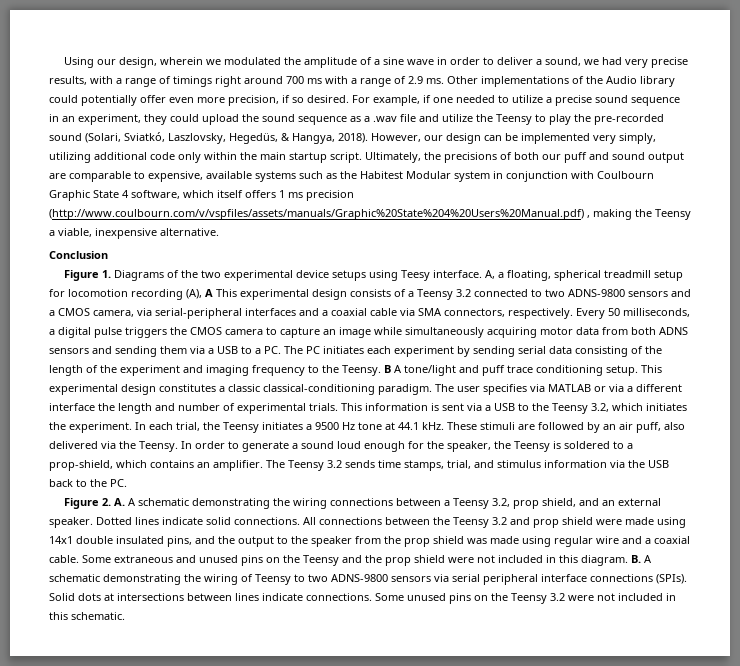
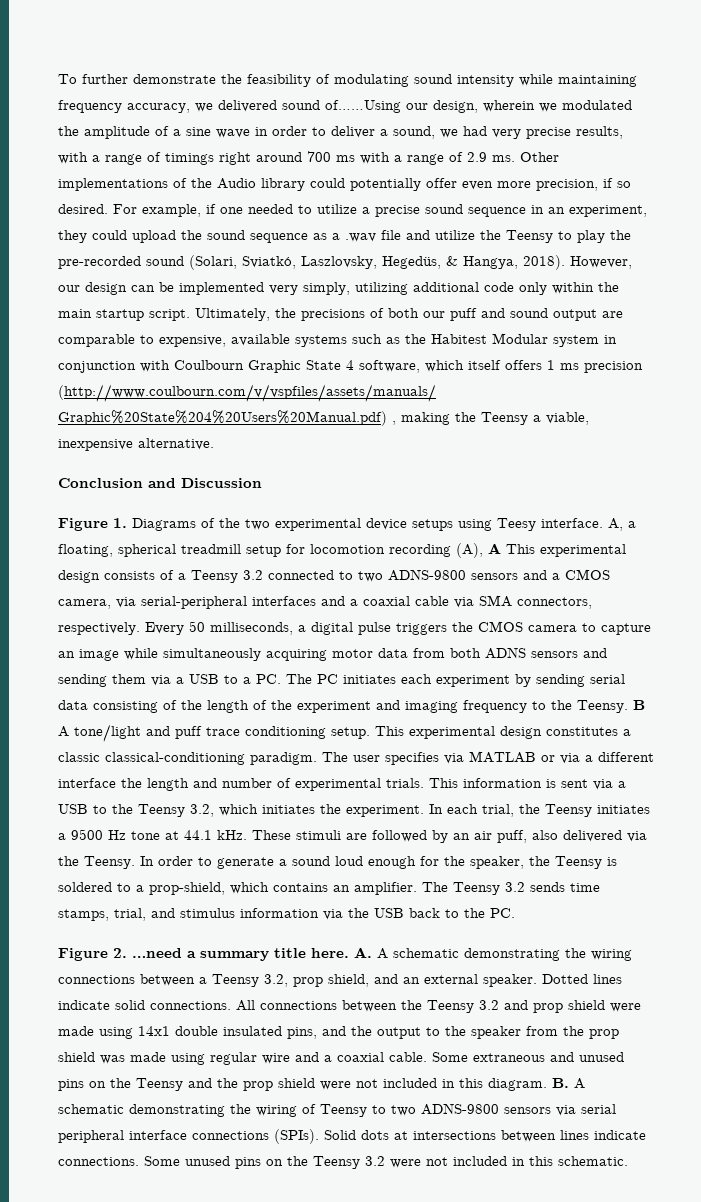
- Using our design, wherein we modulated the amplitude of a sine wave in order to deliver a sound, we had very precise results, with a range of timings right around 700 ms with a range of 2.9 ms.
+ To further demonstrate the feasibility of modulating sound intensity while maintaining frequency accuracy, we delivered sound of……Using our design, wherein we modulated the amplitude of a sine wave in order to deliver a sound, we had very precise results, with a range of timings right around 700 ms with a range of 2.9 ms.
- Conclusion
+ Conclusion and Discussion
- Figure 2. A. A schematic demonstrating the wiring connections between a Teensy 3.2, prop shield, and an external speaker.
+ Figure 2. …need a summary title here. A. A schematic demonstrating the wiring connections between a Teensy 3.2, prop shield, and an external speaker.

